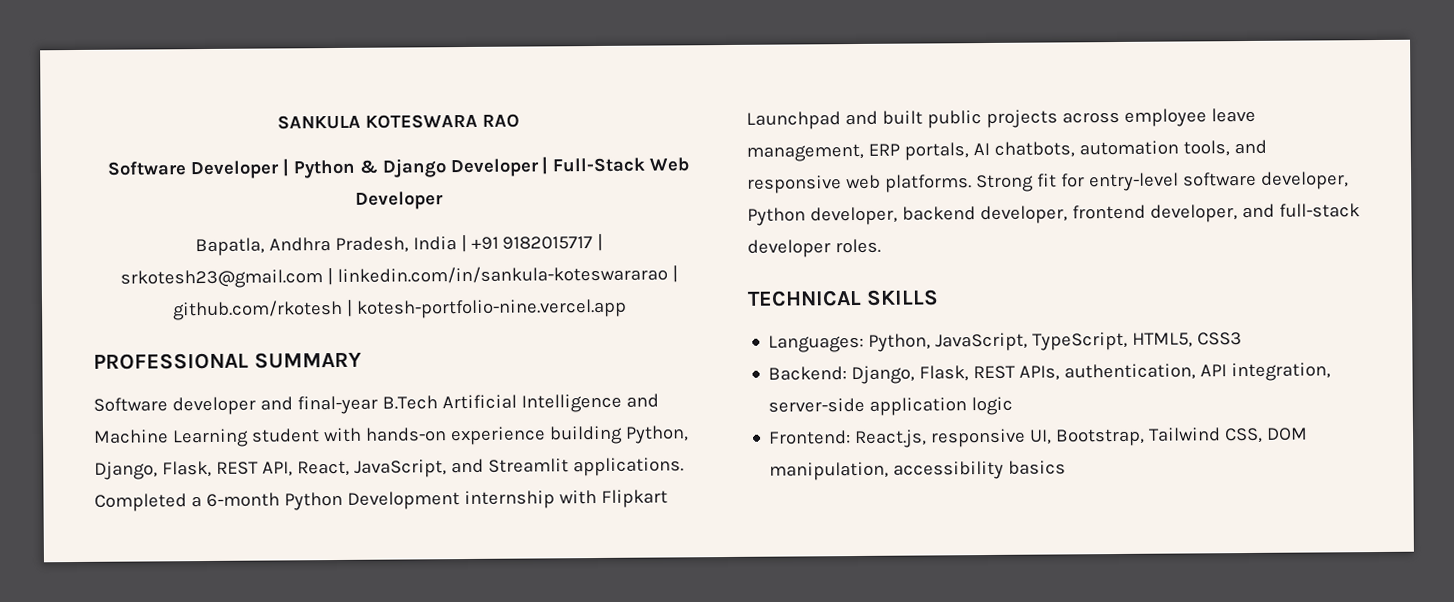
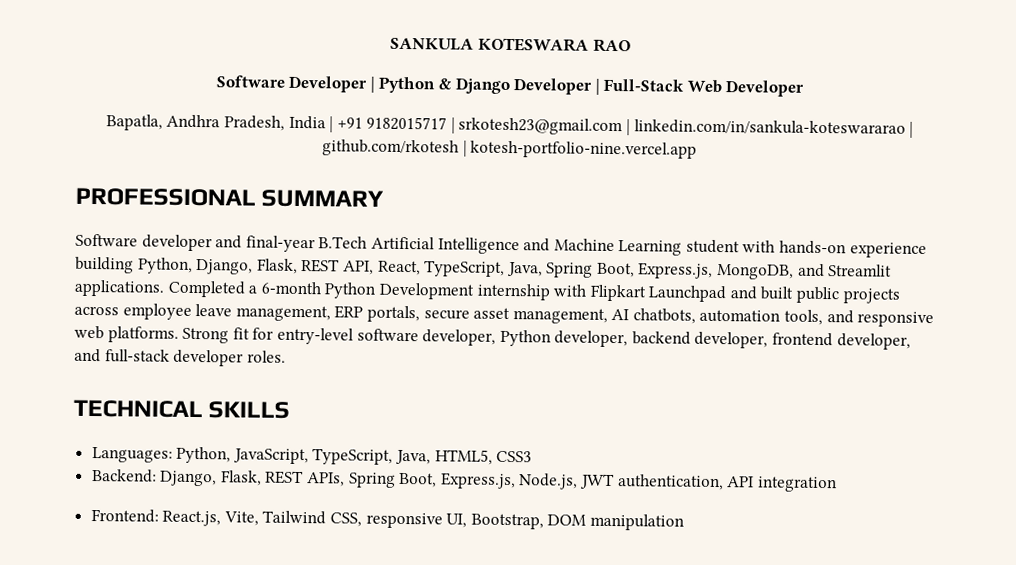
- Software developer and final-year B.Tech Artificial Intelligence and Machine Learning student with hands-on experience building Python, Django, Flask, REST API, React, JavaScript, and Streamlit applications.
+ Software developer and final-year B.Tech Artificial Intelligence and Machine Learning student with hands-on experience building Python, Django, Flask, REST API, React, TypeScript, Java, Spring Boot, Express.js, MongoDB, and Streamlit applications.
- Completed a 6-month Python Development internship with Flipkart Launchpad and built public projects across employee leave management, ERP portals, AI chatbots, automation tools, and responsive web platforms.
+ Completed a 6-month Python Development internship with Flipkart Launchpad and built public projects across employee leave management, ERP portals, secure asset management, AI chatbots, automation tools, and responsive web platforms.
- Languages: Python, JavaScript, TypeScript, HTML5, CSS3
+ Languages: Python, JavaScript, TypeScript, Java, HTML5, CSS3
- Backend: Django, Flask, REST APIs, authentication, API integration, server-side application logic
- Frontend: React.js, responsive UI, Bootstrap, Tailwind CSS, DOM manipulation, accessibility basics
+ Backend: Django, Flask, REST APIs, Spring Boot, Express.js, Node.js, JWT authentication, API integration
+ Frontend: React.js, Vite, Tailwind CSS, responsive UI, Bootstrap, DOM manipulation

